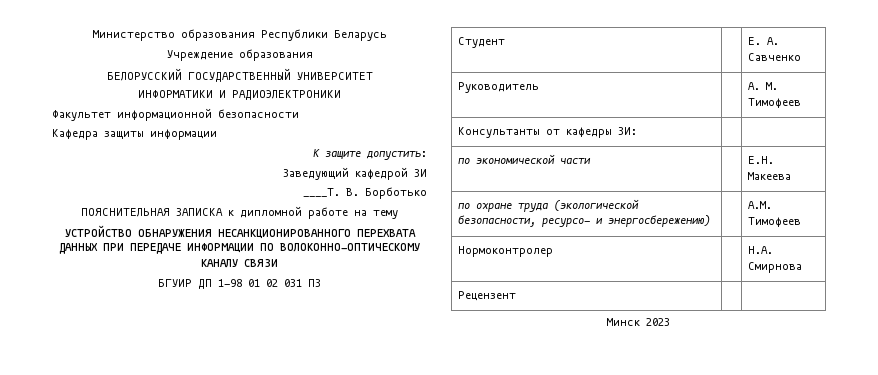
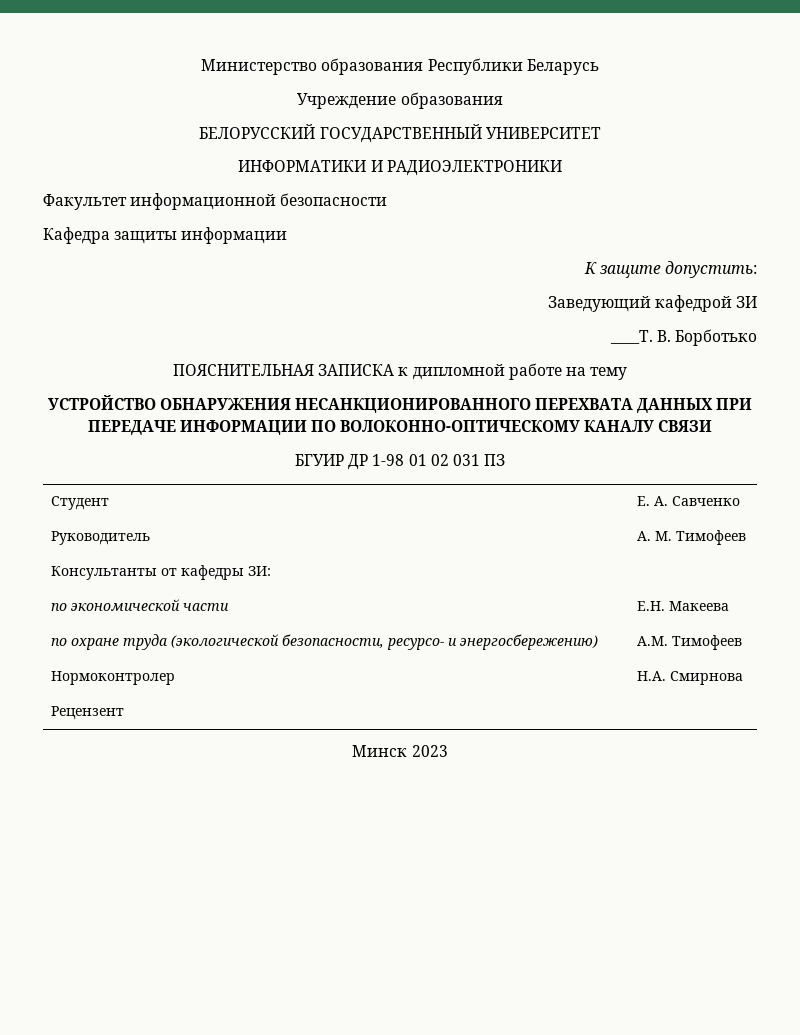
- БГУИР ДП 1-98 01 02 031 ПЗ
+ БГУИР ДР 1-98 01 02 031 ПЗ

